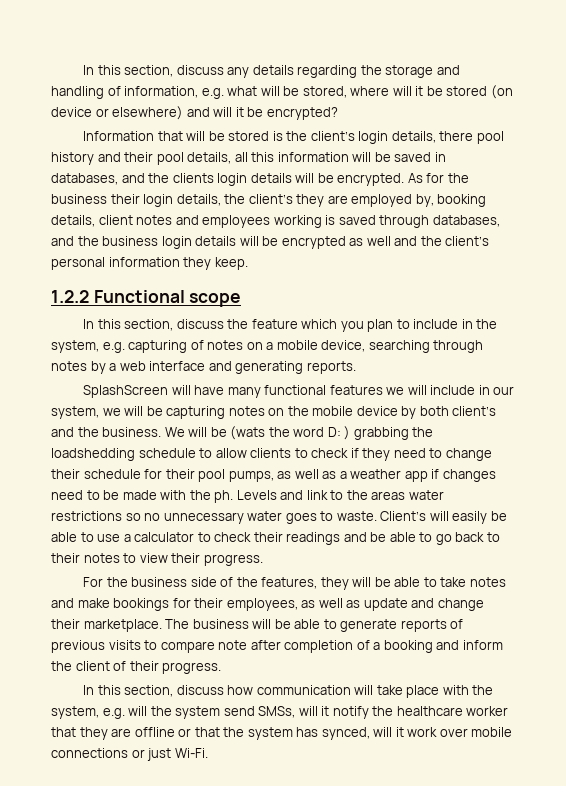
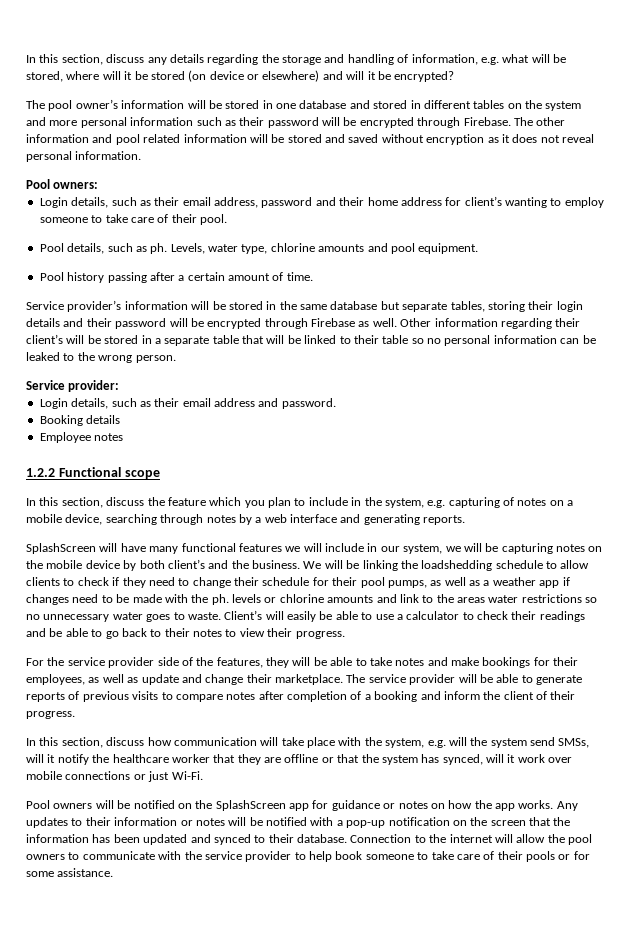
- Information that will be stored is the client’s login details, there pool history and their pool details, all this information will be saved in databases, and the clients login details will be encrypted. As for the business their login details, the client’s they are employed by, booking details, client notes and employees working is saved through databases, and the business login details will be encrypted as well and the client’s personal information they keep.
+ The pool owner’s information will be stored in one database and stored in different tables on the system and more personal information such as their password will be encrypted through Firebase. The other information and pool related information will be stored and saved without encryption as it does not reveal personal information.
+ Pool owners:
+ Login details, such as their email address, password and their home address for client’s wanting to employ someone to take care of their pool.
+ Pool details, such as ph. Levels, water type, chlorine amounts and pool equipment.
+ Pool history passing after a certain amount of time.
+ Service provider’s information will be stored in the same database but separate tables, storing their login details and their password will be encrypted through Firebase as well. Other information regarding their client’s will be stored in a separate table that will be linked to their table so no personal information can be leaked to the wrong person.
+ Service provider:
+ Login details, such as their email address and password.
+ Booking details
+ Employee notes
- We will be (wats the word D: ) grabbing the loadshedding schedule to allow clients to check if they need to change their schedule for their pool pumps, as well as a weather app if changes need to be made with the ph. Levels and link to the areas water restrictions so no unnecessary water goes to waste.
+ We will be linking the loadshedding schedule to allow clients to check if they need to change their schedule for their pool pumps, as well as a weather app if changes need to be made with the ph. levels or chlorine amounts and link to the areas water restrictions so no unnecessary water goes to waste.
- For the business side of the features, they will be able to take notes and make bookings for their employees, as well as update and change their marketplace.
+ For the service provider side of the features, they will be able to take notes and make bookings for their employees, as well as update and change their marketplace.
- The business will be able to generate reports of previous visits to compare note after completion of a booking and inform the client of their progress.
+ The service provider will be able to generate reports of previous visits to compare notes after completion of a booking and inform the client of their progress.
+ Pool owners will be notified on the SplashScreen app for guidance or notes on how the app works. Any updates to their information or notes will be notified with a pop-up notification on the screen that the information has been updated and synced to their database. Connection to the internet will allow the pool owners to communicate with the service provider to help book someone to take care of their pools or for some assistance.

